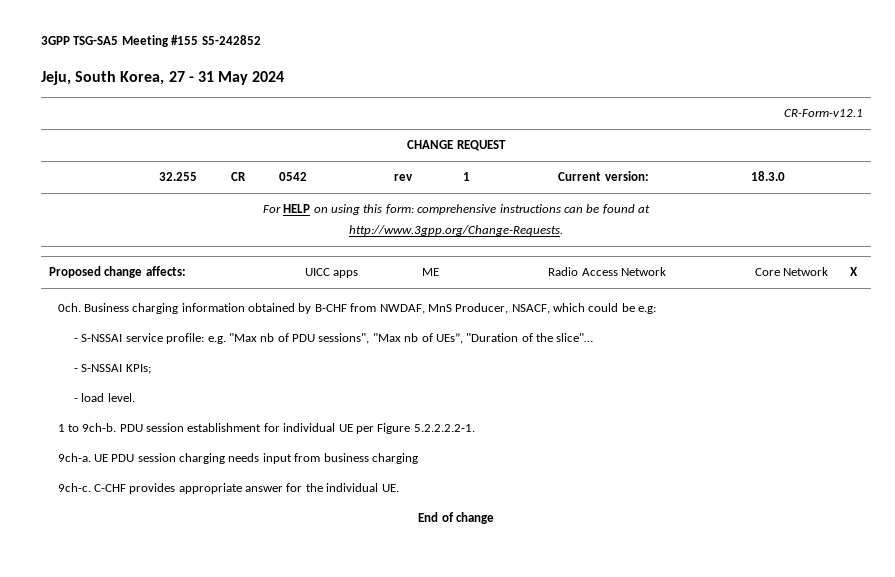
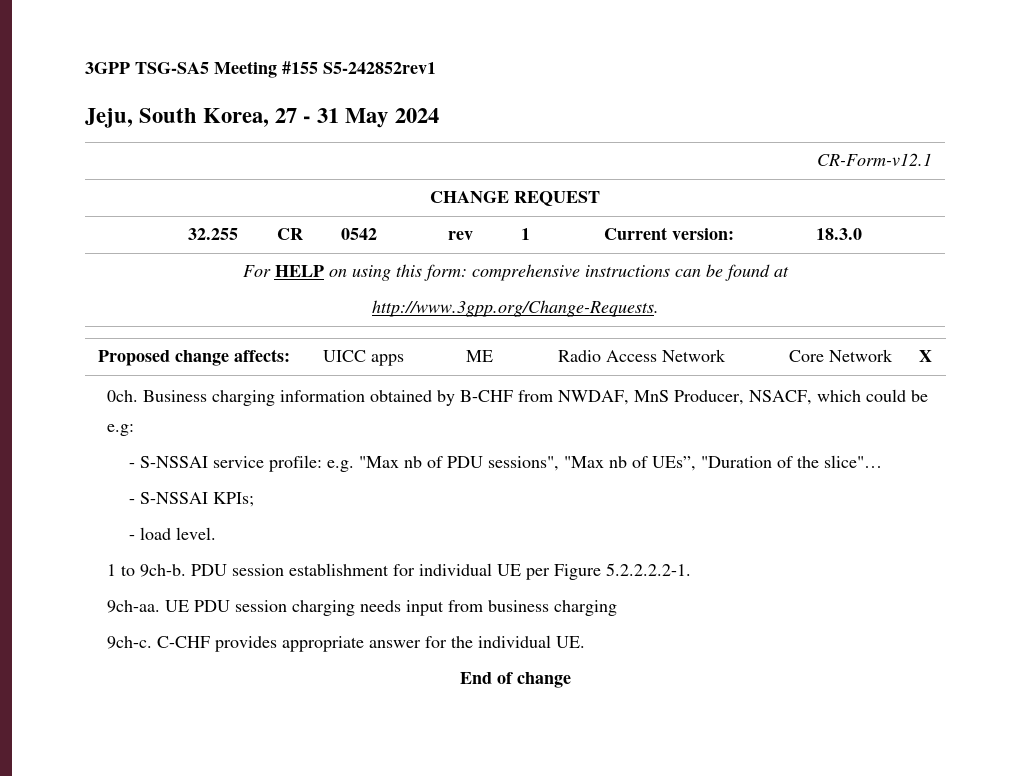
- 3GPP TSG-SA5 Meeting #155 S5-242852
+ 3GPP TSG-SA5 Meeting #155 S5-242852rev1
- 9ch-a.
+ 9ch-aa.

